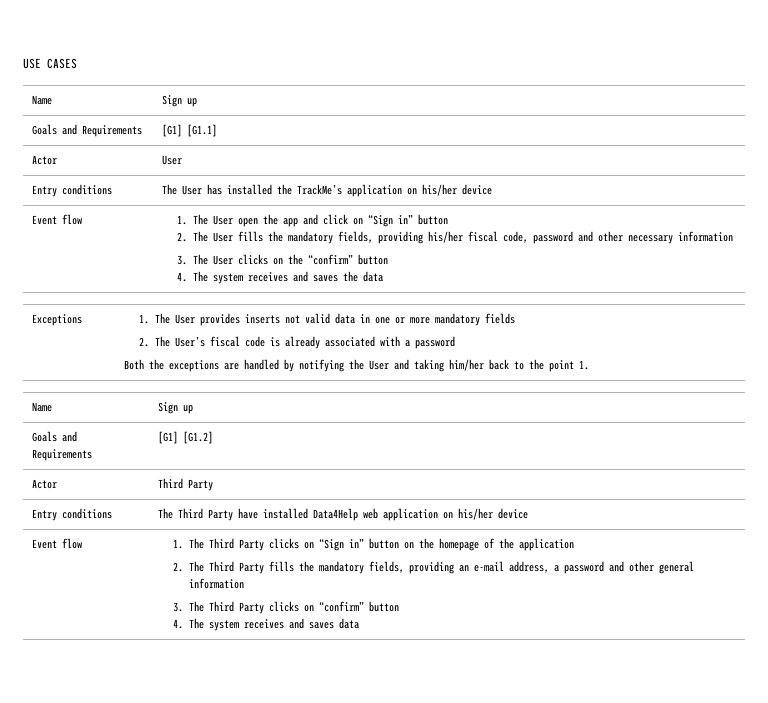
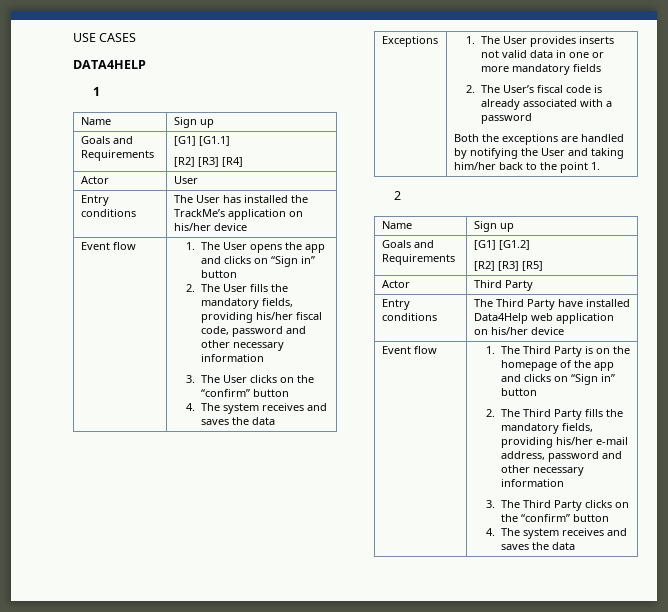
+ DATA4HELP
+ 1
  Goals and Requirements | [G1] [G1.1]
+ [R2] [R3] [R4]
- 1. The User open the app and click on “Sign in” button
+ 1. The User opens the app and clicks on “Sign in” button
+ 2
  Goals and Requirements | [G1] [G1.2]
+ [R2] [R3] [R5]
- 1. The Third Party clicks on “Sign in” button on the homepage of the application
+ 1. The Third Party is on the homepage of the app and clicks on “Sign in” button
- 2. The Third Party fills the mandatory fields, providing an e-mail address, a password and other general information
+ 2. The Third Party fills the mandatory fields, providing his/her e-mail address, password and other necessary information
- 3. The Third Party clicks on “confirm” button
- 4. The system receives and saves data
+ 3. The Third Party clicks on the “confirm” button
+ 4. The system receives and saves the data

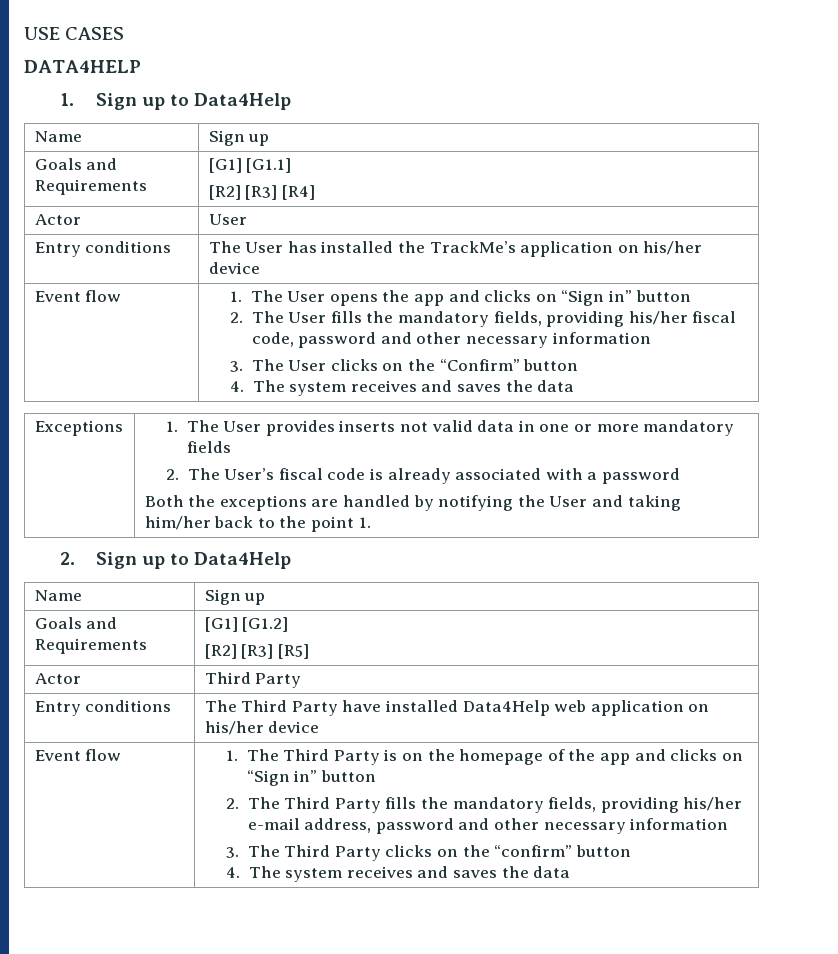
  DATA4HELP
- 1
+ 1. Sign up to Data4Help
- 3. The User clicks on the “confirm” button
+ 3. The User clicks on the “Confirm” button
- 2
+ 2. Sign up to Data4Help

